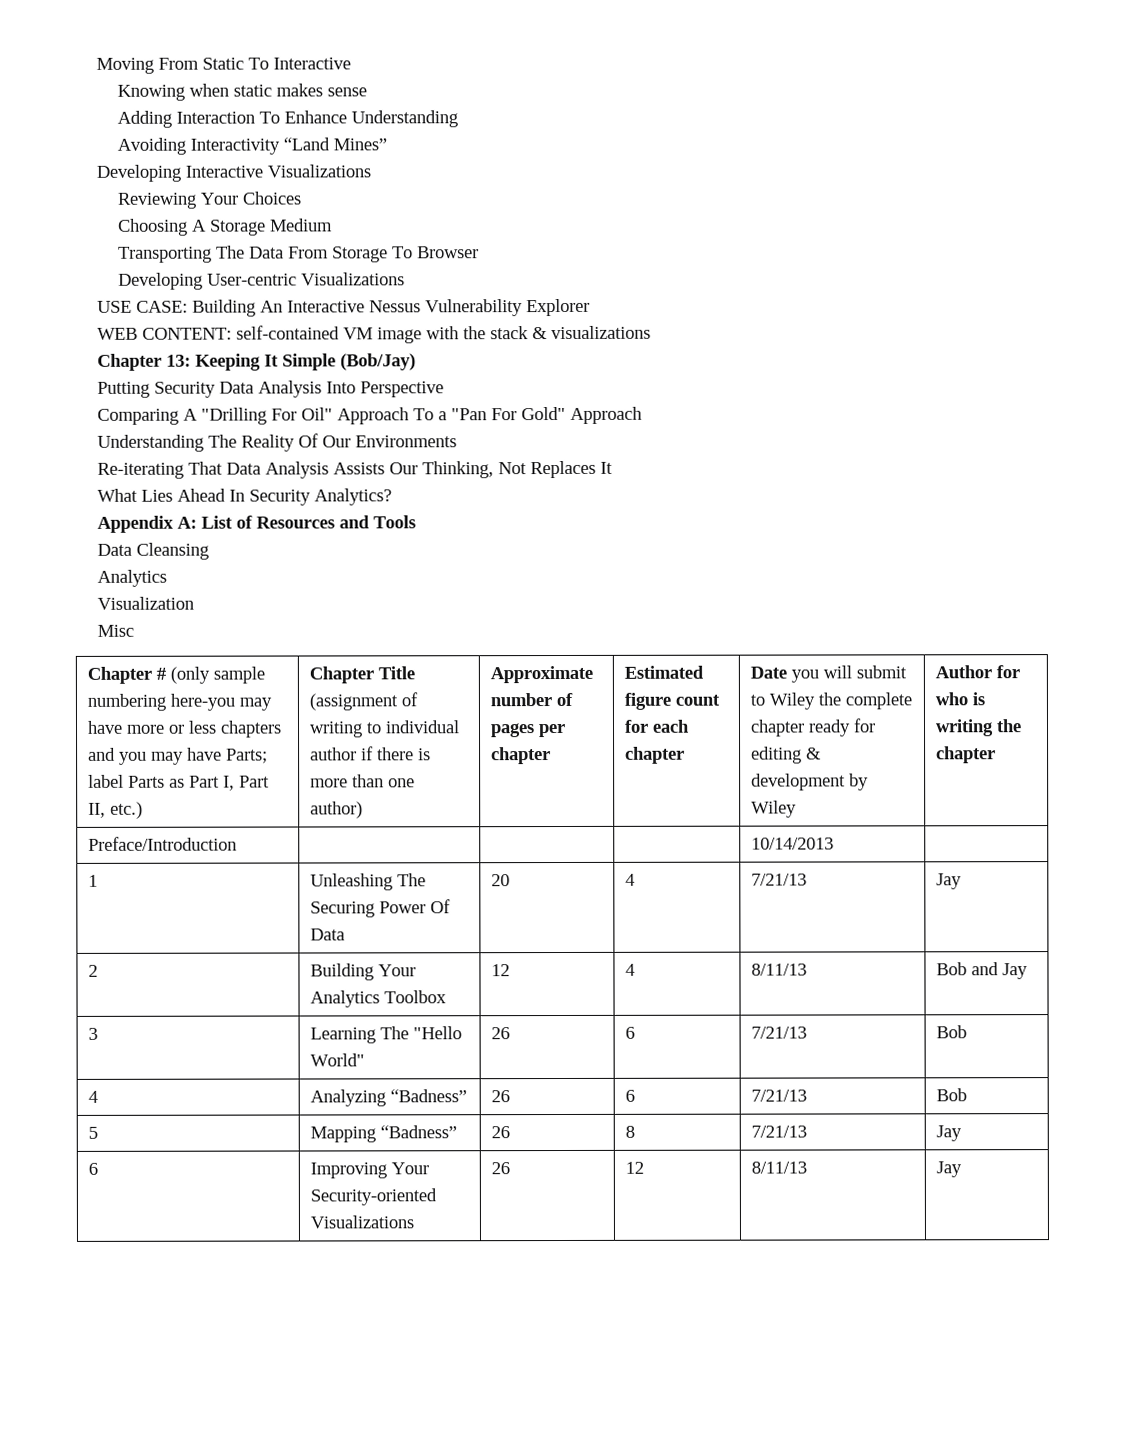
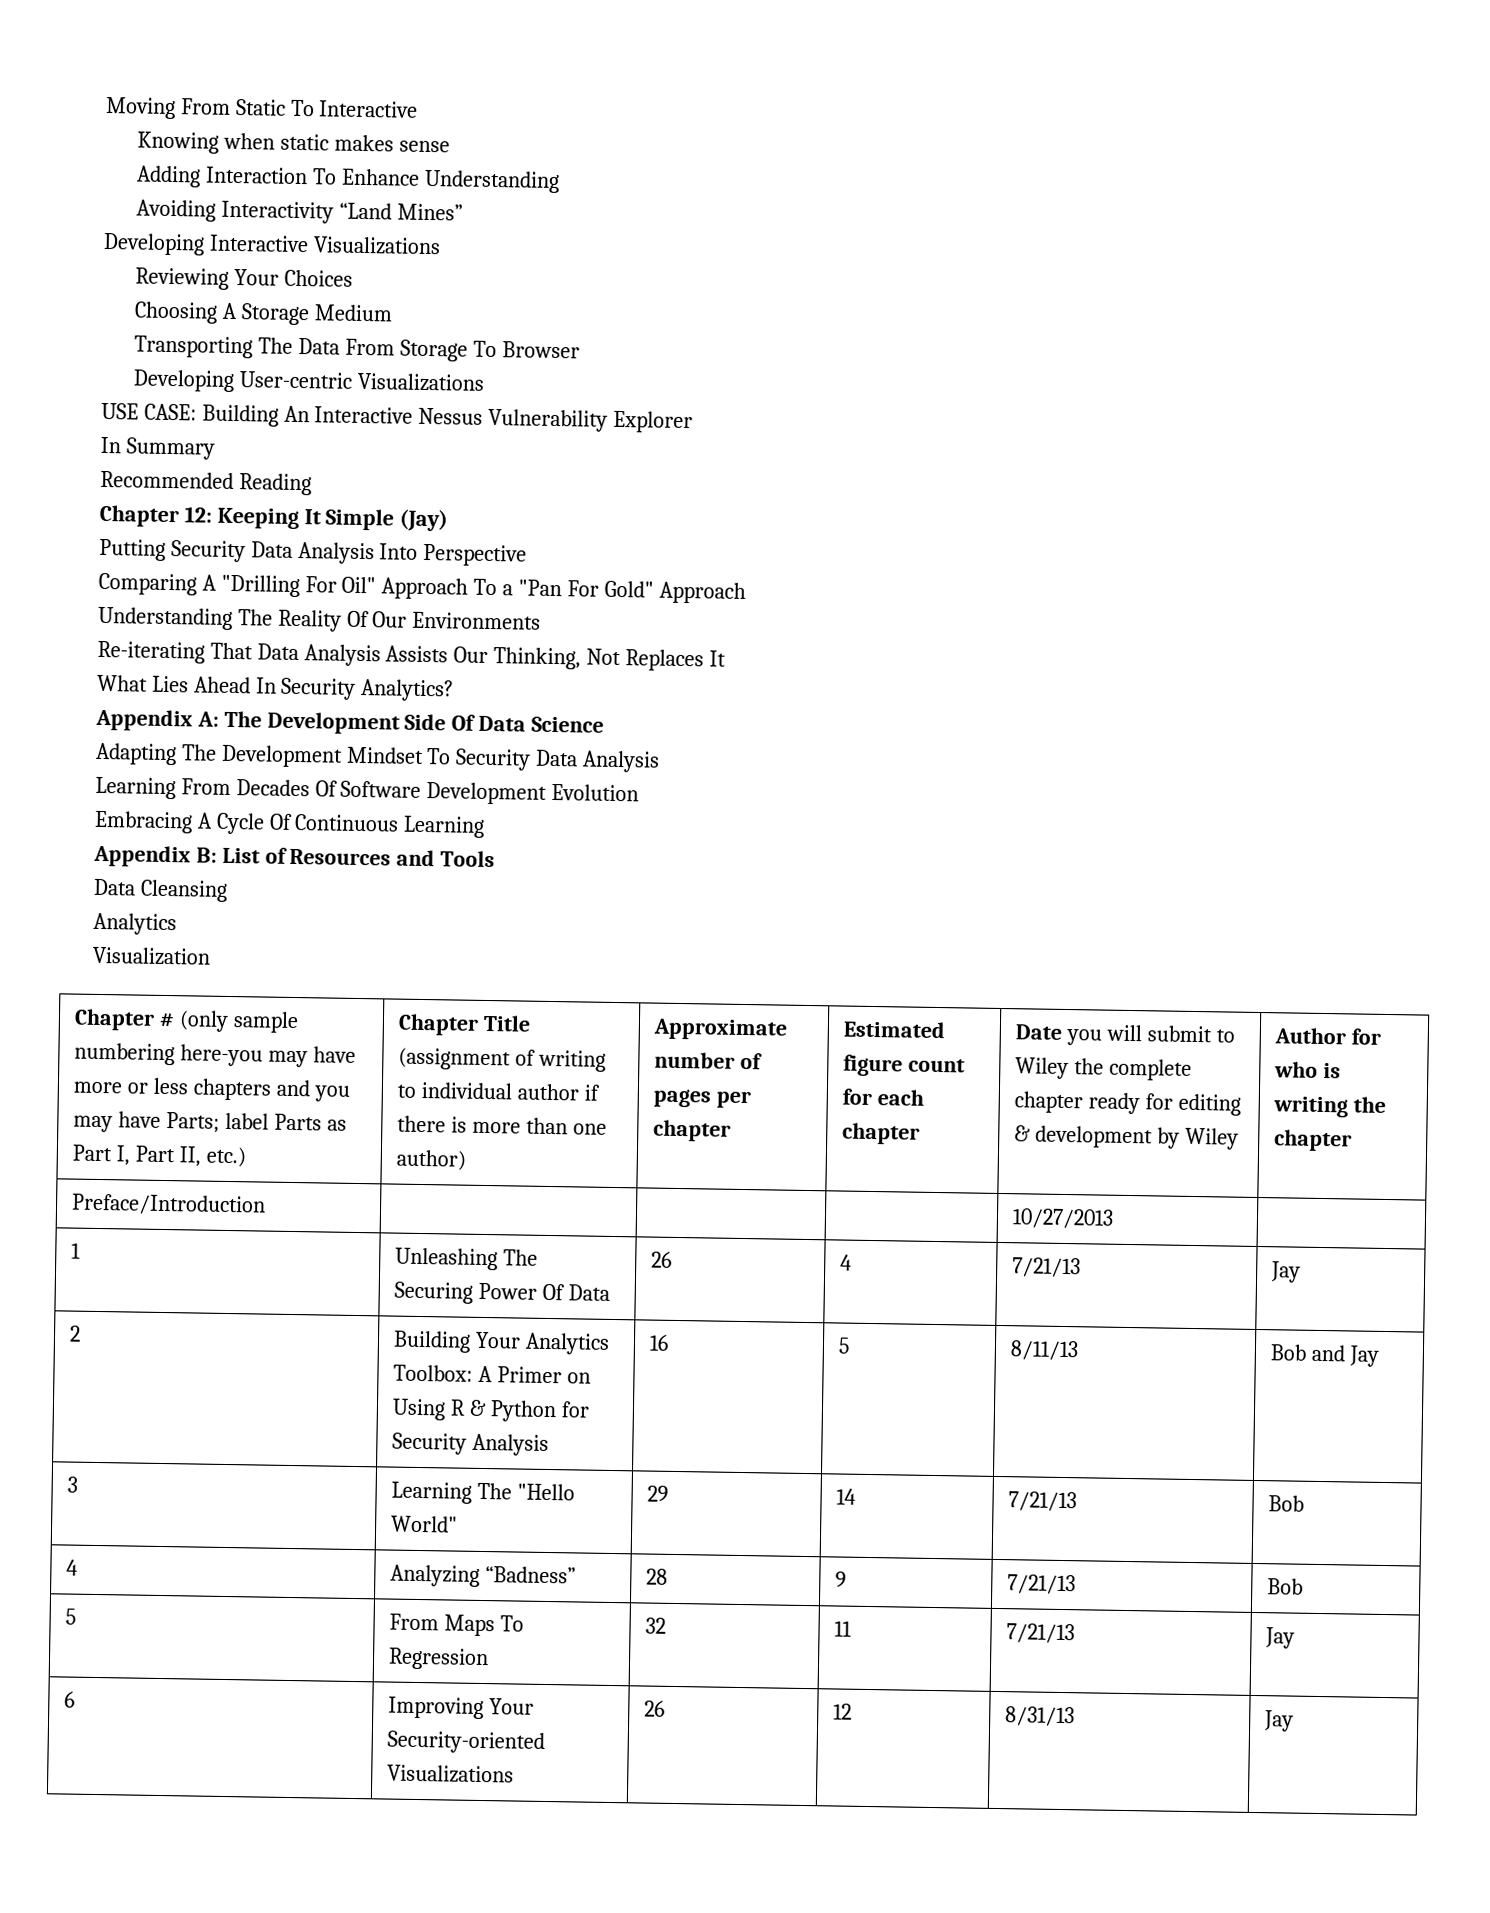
- WEB CONTENT: self-contained VM image with the stack & visualizations
- Chapter 13: Keeping It Simple (Bob/Jay)
+ In Summary
+ Recommended Reading
+ Chapter 12: Keeping It Simple (Jay)
- Appendix A: List of Resources and Tools
+ Appendix A: The Development Side Of Data Science
+ Adapting The Development Mindset To Security Data Analysis
+ Learning From Decades Of Software Development Evolution
+ Embracing A Cycle Of Continuous Learning
+ Appendix B: List of Resources and Tools
- Misc
- Preface/Introduction | | | | 10/14/2013 |
+ Preface/Introduction | | | | 10/27/2013 |
- 1 | Unleashing The Securing Power Of Data | 20 | 4 | 7/21/13 | Jay
+ 1 | Unleashing The Securing Power Of Data | 26 | 4 | 7/21/13 | Jay
- 2 | Building Your Analytics Toolbox | 12 | 4 | 8/11/13 | Bob and Jay
+ 2 | Building Your Analytics Toolbox: A Primer on Using R & Python for Security Analysis | 16 | 5 | 8/11/13 | Bob and Jay
- 3 | Learning The "Hello World" | 26 | 6 | 7/21/13 | Bob
+ 3 | Learning The "Hello World" | 29 | 14 | 7/21/13 | Bob
- 4 | Analyzing “Badness” | 26 | 6 | 7/21/13 | Bob
+ 4 | Analyzing “Badness” | 28 | 9 | 7/21/13 | Bob
- 5 | Mapping “Badness” | 26 | 8 | 7/21/13 | Jay
+ 5 | From Maps To Regression | 32 | 11 | 7/21/13 | Jay
- 6 | Improving Your Security-oriented Visualizations | 26 | 12 | 8/11/13 | Jay
+ 6 | Improving Your Security-oriented Visualizations | 26 | 12 | 8/31/13 | Jay

